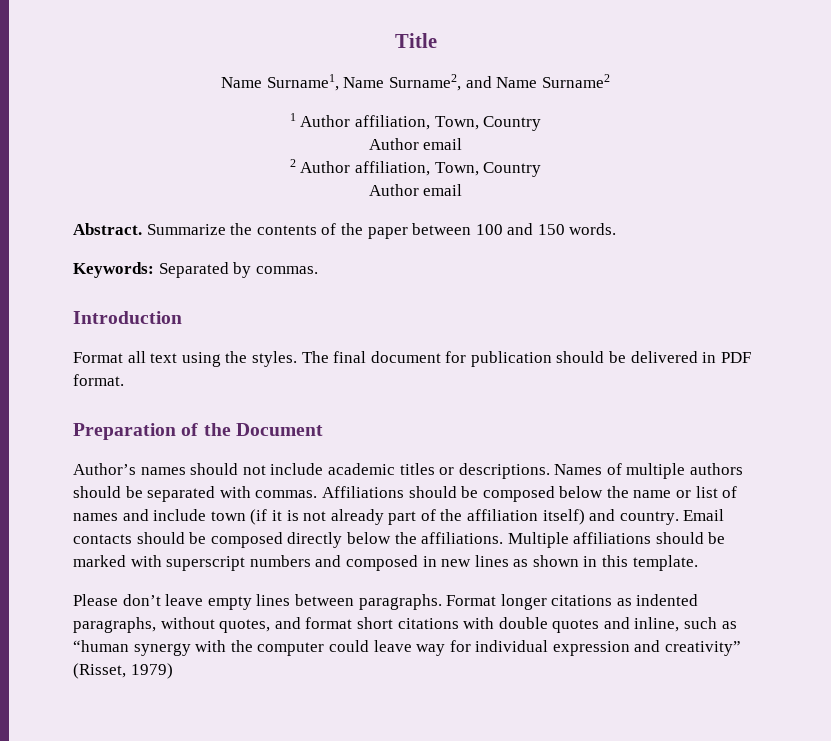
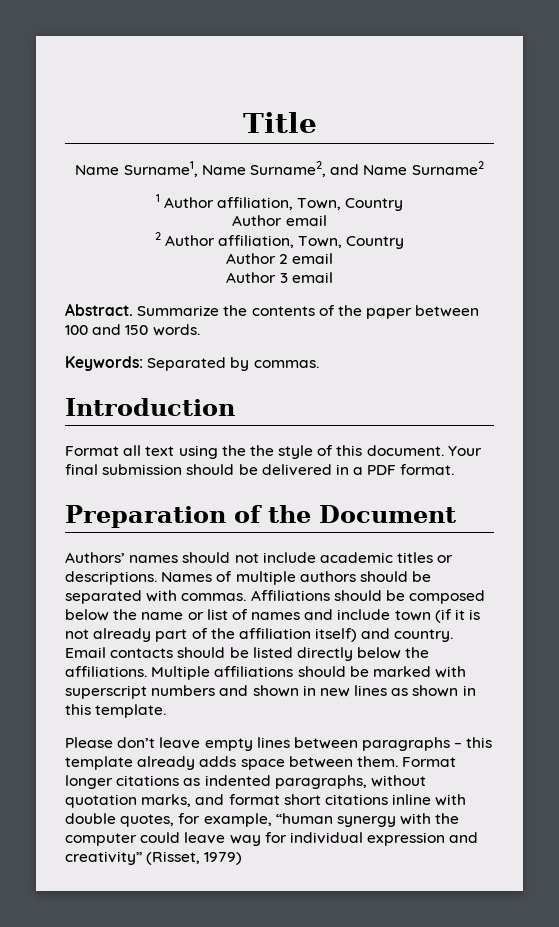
  2 Author affiliation, Town, Country
- Author email
+ Author 2 email
+ Author 3 email
- Format all text using the styles. The final document for publication should be delivered in PDF format.
+ Format all text using the the style of this document. Your final submission should be delivered in a PDF format.
- Author’s names should not include academic titles or descriptions.
+ Authors’ names should not include academic titles or descriptions.
- Email contacts should be composed directly below the affiliations.
+ Email contacts should be listed directly below the affiliations.
- Multiple affiliations should be marked with superscript numbers and composed in new lines as shown in this template.
+ Multiple affiliations should be marked with superscript numbers and shown in new lines as shown in this template.
- Please don’t leave empty lines between paragraphs.
+ Please don’t leave empty lines between paragraphs – this template already adds space between them.
- Format longer citations as indented paragraphs, without quotes, and format short citations with double quotes and inline, such as “human synergy with the computer could leave way for individual expression and creativity” (Risset, 1979)
+ Format longer citations as indented paragraphs, without quotation marks, and format short citations inline with double quotes, for example, “human synergy with the computer could leave way for individual expression and creativity” (Risset, 1979)

